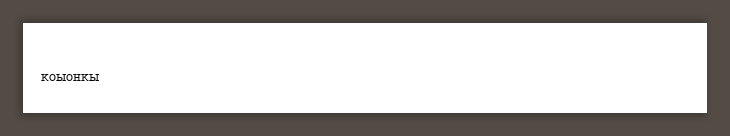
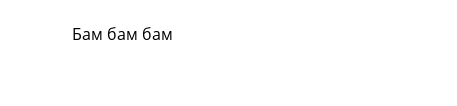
- коыонкы
+ Бам бам бам

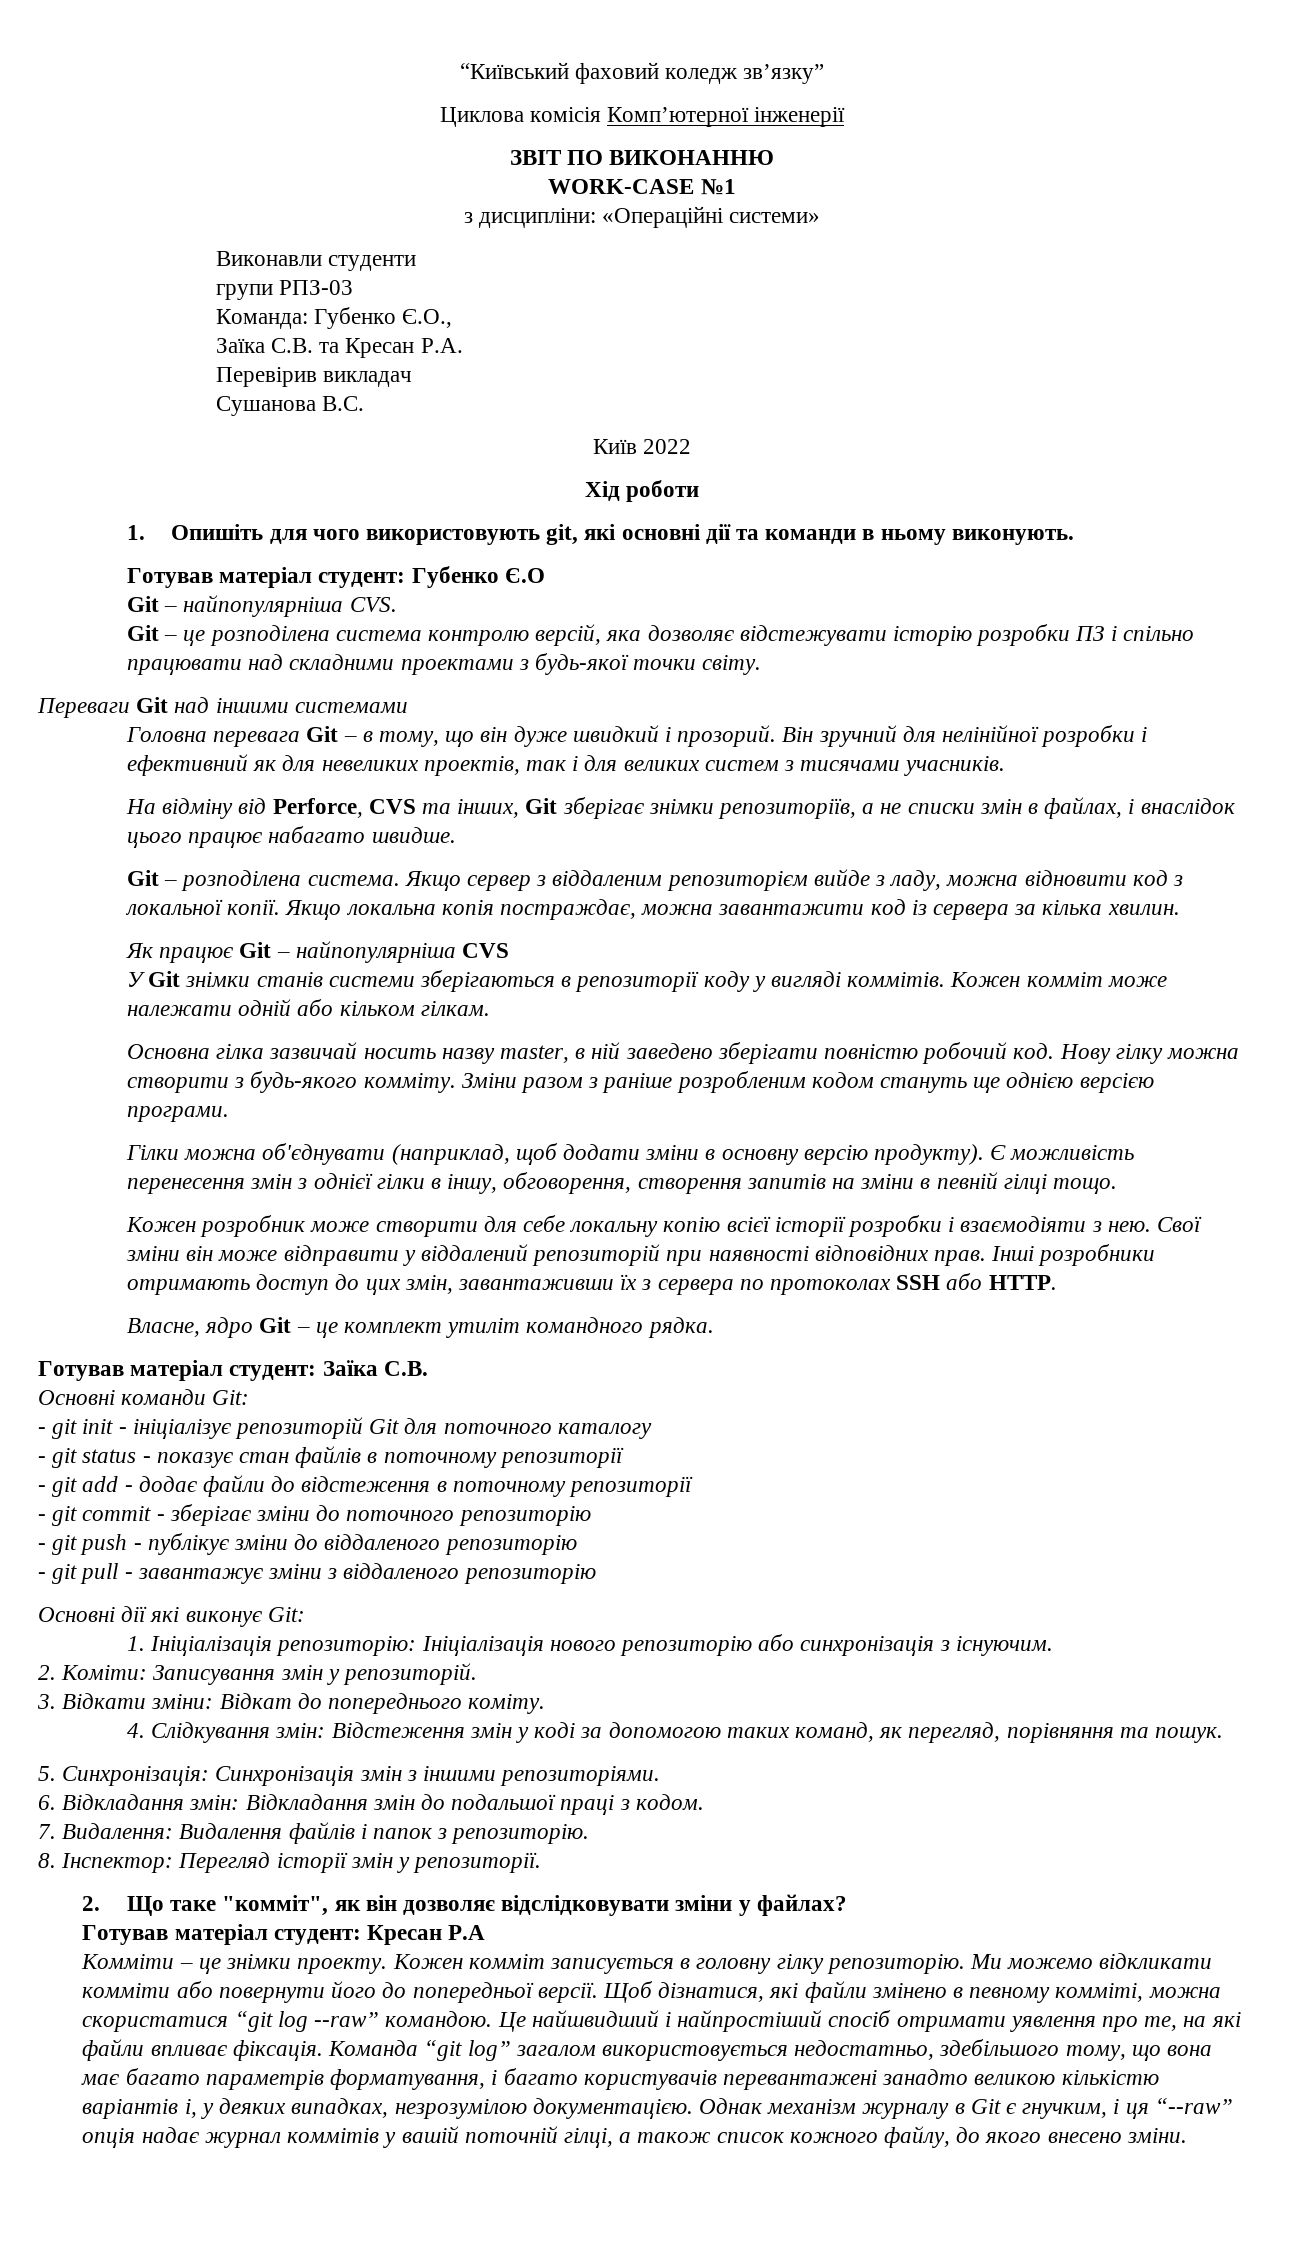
- Бам бам бам
+ “Київський фаховий коледж зв’язку”
+ Циклова комісія Комп’ютерної інженерії
+ ЗВІТ ПО ВИКОНАННЮ
+ WORK-CASE №1
+ з дисципліни: «Операційні системи»
+ Виконавли студенти
+ групи РПЗ-03
+ Команда: Губенко Є.О.,
+ Заїка С.В. та Кресан Р.А.
+ Перевірив викладач
+ Сушанова В.С.
+ Київ 2022
+ Хід роботи
+ 1. Опишіть для чого використовують git, які основні дії та команди в ньому виконують.
+ Готував матеріал студент: Губенко Є.О
+ Git – найпопулярніша CVS.
+ Git – це розподілена система контролю версій, яка дозволяє відстежувати історію розробки ПЗ і спільно працювати над складними проектами з будь-якої точки світу.
+ Переваги Git над іншими системами
+ Головна перевага Git – в тому, що він дуже швидкий і прозорий. Він зручний для нелінійної розробки і ефективний як для невеликих проектів, так і для великих систем з тисячами учасників.
+ На відміну від Perforce, CVS та інших, Git зберігає знімки репозиторіїв, а не списки змін в файлах, і внаслідок цього працює набагато швидше.
+ Git – розподілена система. Якщо сервер з віддаленим репозиторієм вийде з ладу, можна відновити код з локальної копії. Якщо локальна копія постраждає, можна завантажити код із сервера за кілька хвилин.
+ Як працює Git – найпопулярніша CVS
+ У Git знімки станів системи зберігаються в репозиторії коду у вигляді коммітів. Кожен комміт може належати одній або кільком гілкам.
+ Основна гілка зазвичай носить назву master, в ній заведено зберігати повністю робочий код. Нову гілку можна створити з будь-якого комміту. Зміни разом з раніше розробленим кодом стануть ще однією версією програми.
+ Гілки можна об'єднувати (наприклад, щоб додати зміни в основну версію продукту). Є можливість перенесення змін з однієї гілки в іншу, обговорення, створення запитів на зміни в певній гілці тощо.
+ Кожен розробник може створити для себе локальну копію всієї історії розробки і взаємодіяти з нею. Свої зміни він може відправити у віддалений репозиторій при наявності відповідних прав. Інші розробники отримають доступ до цих змін, завантаживши їх з сервера по протоколах SSH або HTTP.
+ Власне, ядро Git – це комплект утиліт командного рядка.
+ Готував матеріал студент: Заїка С.В.
+ Основні команди Git:
+ - git init - ініціалізує репозиторій Git для поточного каталогу
+ - git status - показує стан файлів в поточному репозиторії
+ - git add - додає файли до відстеження в поточному репозиторії
+ - git commit - зберігає зміни до поточного репозиторію
+ - git push - публікує зміни до віддаленого репозиторію
+ - git pull - завантажує зміни з віддаленого репозиторію
+ Основні дії які виконує Git:
+ 1. Ініціалізація репозиторію: Ініціалізація нового репозиторію або синхронізація з існуючим.
+ 2. Коміти: Записування змін у репозиторій.
+ 3. Відкати зміни: Відкат до попереднього коміту.
+ 4. Слідкування змін: Відстеження змін у коді за допомогою таких команд, як перегляд, порівняння та пошук.
+ 5. Синхронізація: Синхронізація змін з іншими репозиторіями.
+ 6. Відкладання змін: Відкладання змін до подальшої праці з кодом.
+ 7. Видалення: Видалення файлів і папок з репозиторію.
+ 8. Інспектор: Перегляд історії змін у репозиторії.
+ 2. Що таке "комміт", як він дозволяє відслідковувати зміни у файлах?
+ Готував матеріал студент: Кресан Р.А
+ Комміти – це знімки проекту. Кожен комміт записується в головну гілку репозиторію. Ми можемо відкликати комміти або повернути його до попередньої версії. Щоб дізнатися, які файли змінено в певному комміті, можна скористатися “git log --raw” командою. Це найшвидший і найпростіший спосіб отримати уявлення про те, на які файли впливає фіксація. Команда “git log” загалом використовується недостатньо, здебільшого тому, що вона має багато параметрів форматування, і багато користувачів перевантажені занадто великою кількістю варіантів і, у деяких випадках, незрозумілою документацією. Однак механізм журналу в Git є гнучким, і ця “--raw” опція надає журнал коммітів у вашій поточній гілці, а також список кожного файлу, до якого внесено зміни.

